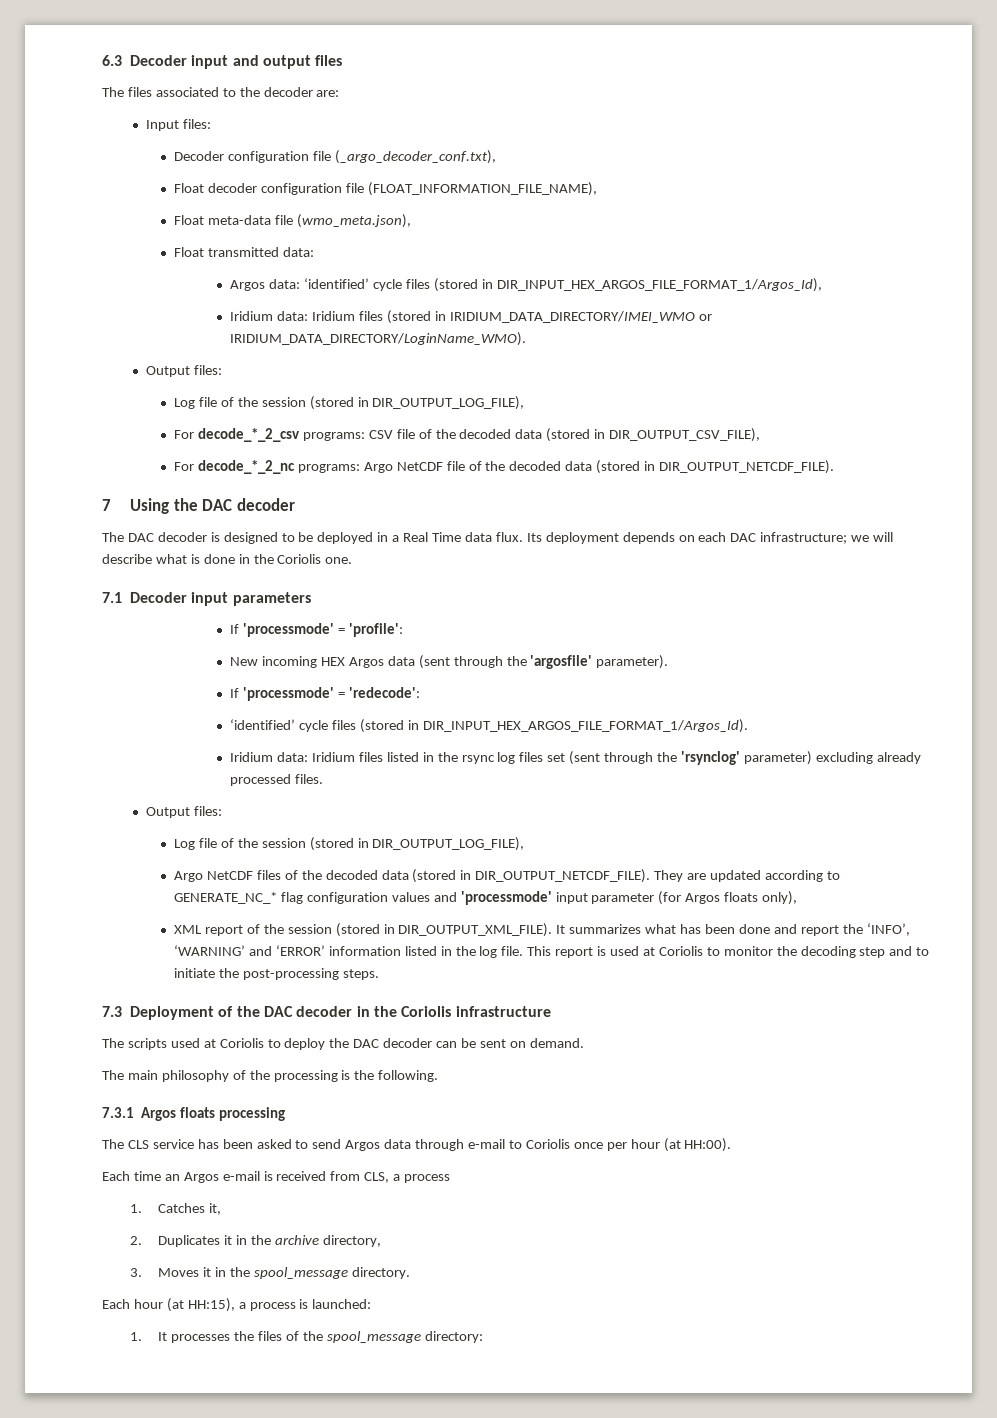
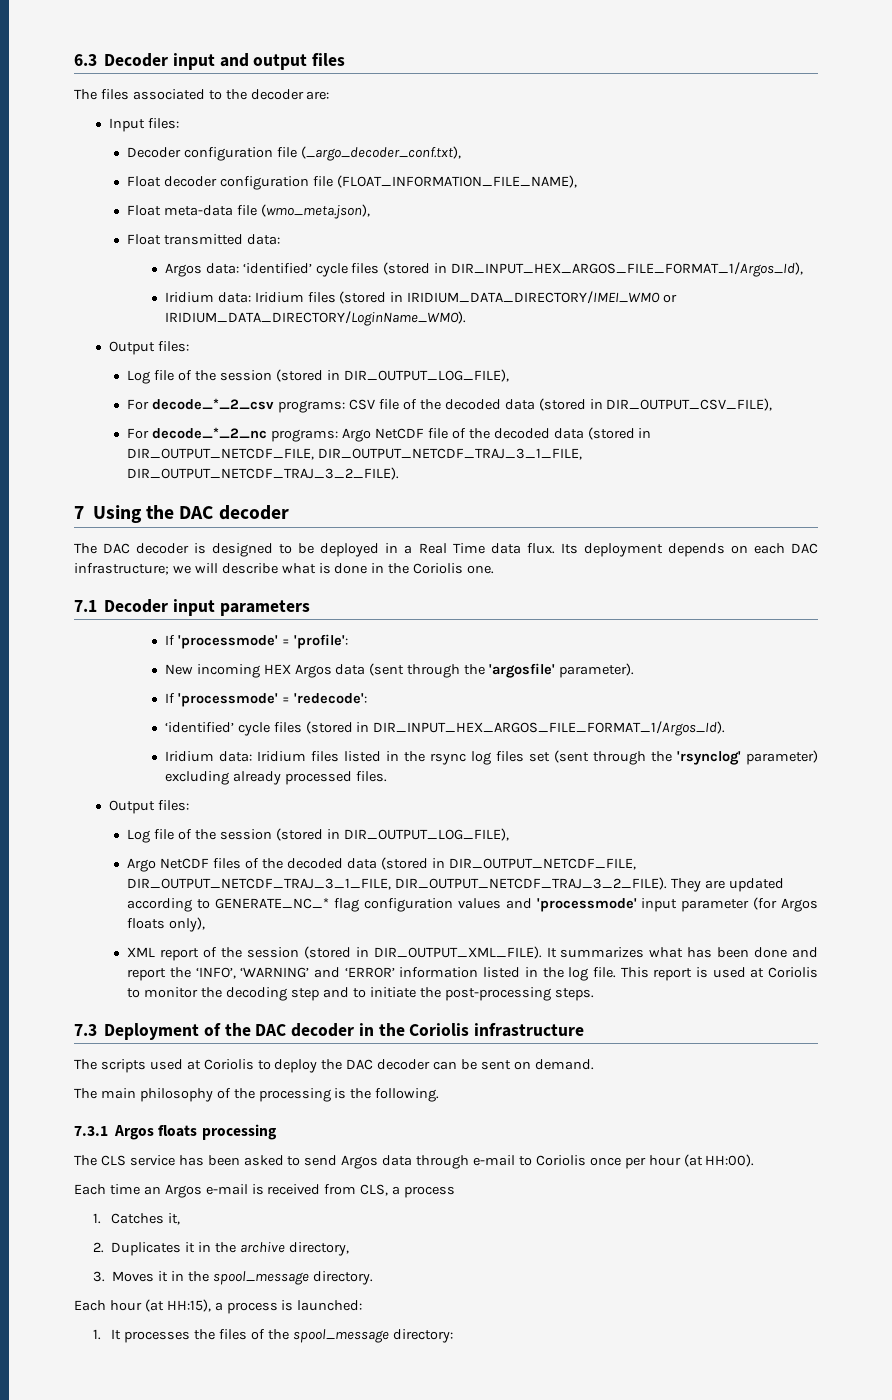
- For decode_*_2_nc programs: Argo NetCDF file of the decoded data (stored in DIR_OUTPUT_NETCDF_FILE).
+ For decode_*_2_nc programs: Argo NetCDF file of the decoded data (stored in DIR_OUTPUT_NETCDF_FILE, DIR_OUTPUT_NETCDF_TRAJ_3_1_FILE, DIR_OUTPUT_NETCDF_TRAJ_3_2_FILE).
- Argo NetCDF files of the decoded data (stored in DIR_OUTPUT_NETCDF_FILE).
+ Argo NetCDF files of the decoded data (stored in DIR_OUTPUT_NETCDF_FILE, DIR_OUTPUT_NETCDF_TRAJ_3_1_FILE, DIR_OUTPUT_NETCDF_TRAJ_3_2_FILE).

